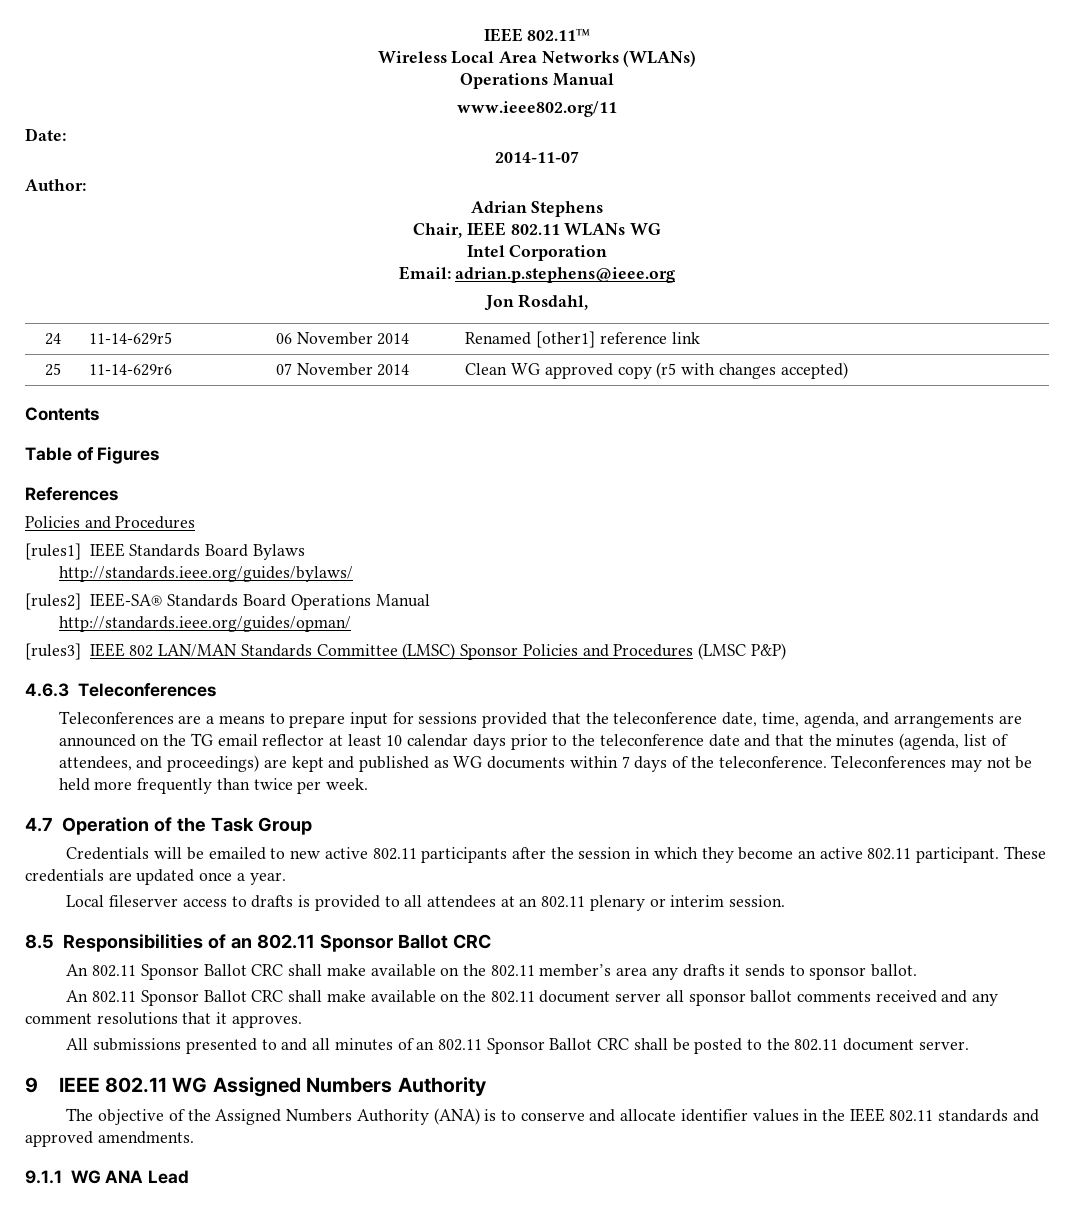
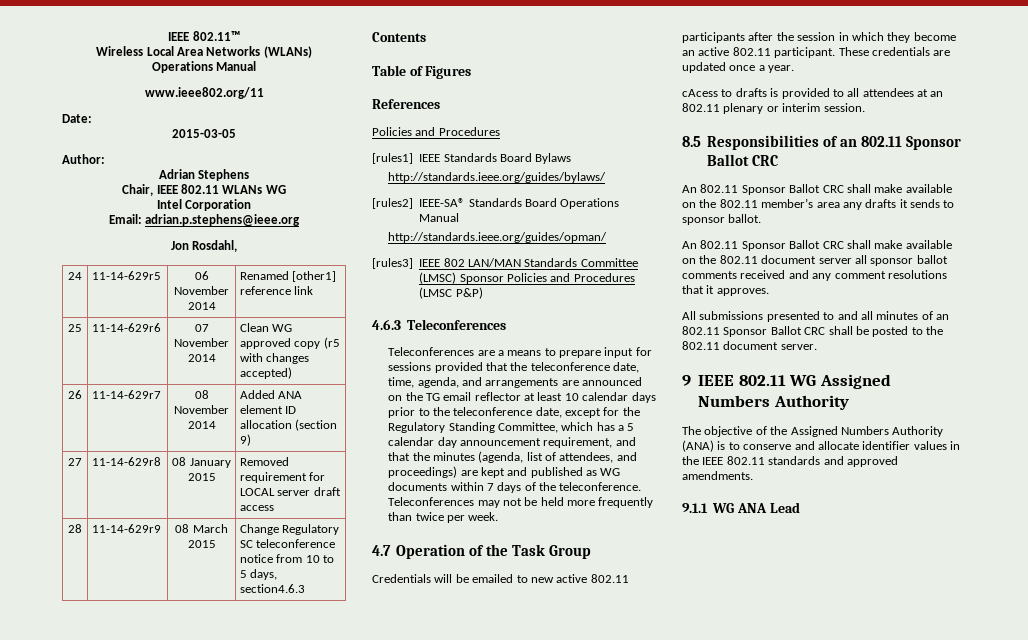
- 2014-11-07
+ 2015-03-05
+ 26 | 11-14-629r7 | 08 November 2014 | Added ANA element ID allocation (section 9)
+ 27 | 11-14-629r8 | 08 January 2015 | Removed requirement for LOCAL server draft access
+ 28 | 11-14-629r9 | 08 March 2015 | Change Regulatory SC teleconference notice from 10 to 5 days, section4.6.3
- Teleconferences are a means to prepare input for sessions provided that the teleconference date, time, agenda, and arrangements are announced on the TG email reflector at least 10 calendar days prior to the teleconference date and that the minutes (agenda, list of attendees, and proceedings) are kept and published as WG documents within 7 days of the teleconference.
+ Teleconferences are a means to prepare input for sessions provided that the teleconference date, time, agenda, and arrangements are announced on the TG email reflector at least 10 calendar days prior to the teleconference date, except for the Regulatory Standing Committee, which has a 5 calendar day announcement requirement, and that the minutes (agenda, list of attendees, and proceedings) are kept and published as WG documents within 7 days of the teleconference.
- Local fileserver access to drafts is provided to all attendees at an 802.11 plenary or interim session.
+ cAcess to drafts is provided to all attendees at an 802.11 plenary or interim session.

